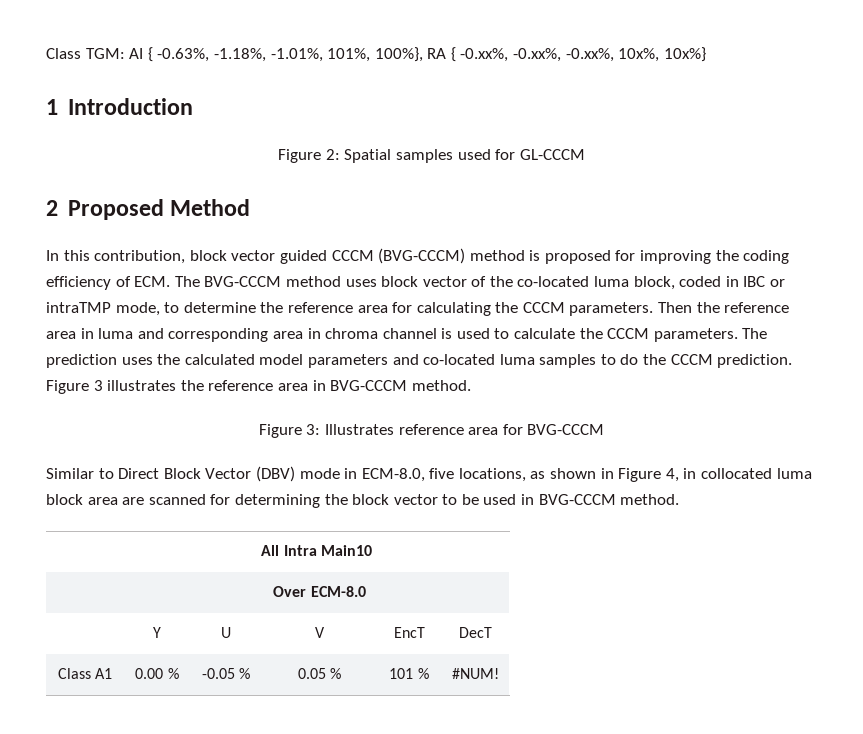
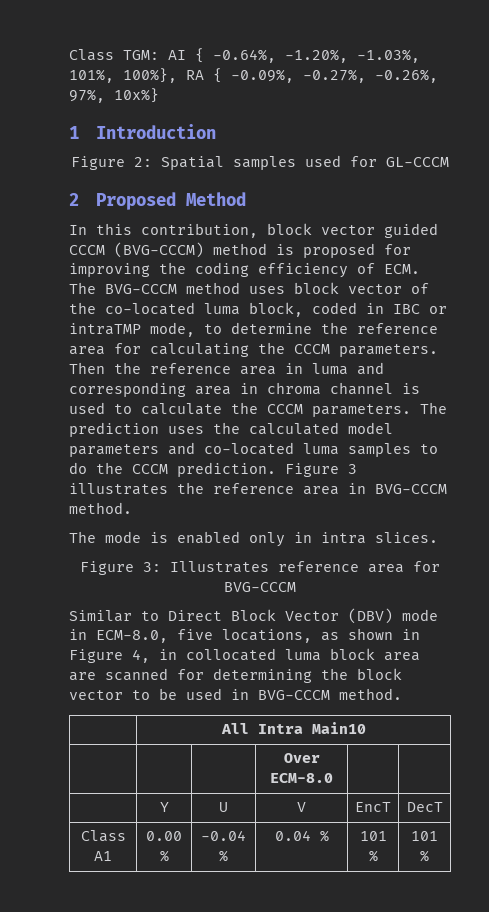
- Class TGM: AI { -0.63%, -1.18%, -1.01%, 101%, 100%}, RA { -0.xx%, -0.xx%, -0.xx%, 10x%, 10x%}
+ Class TGM: AI { -0.64%, -1.20%, -1.03%, 101%, 100%}, RA { -0.09%, -0.27%, -0.26%, 97%, 10x%}
+ The mode is enabled only in intra slices.
- Class A1 | 0.00 % | -0.05 % | 0.05 % | 101 % | #NUM!
+ Class A1 | 0.00 % | -0.04 % | 0.04 % | 101 % | 101 %

